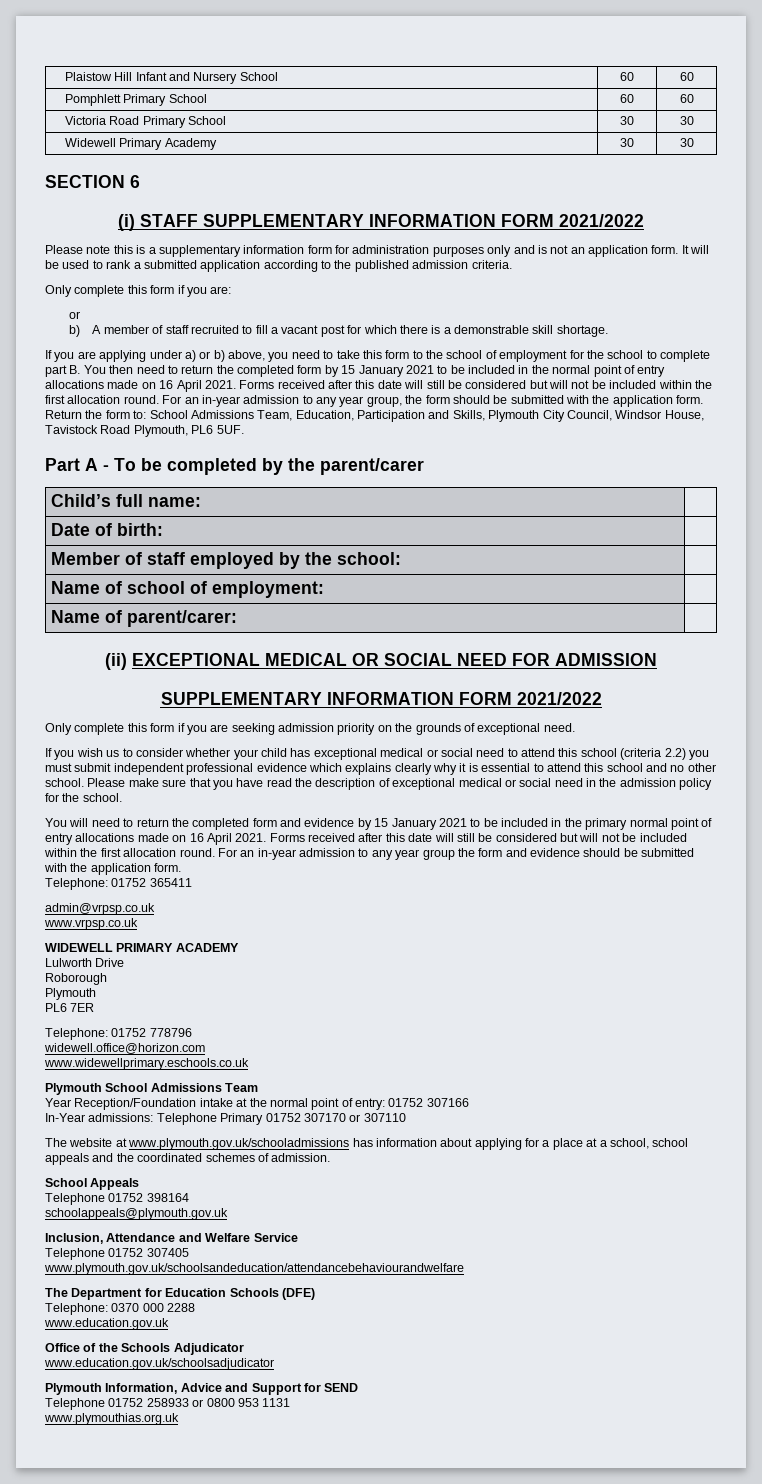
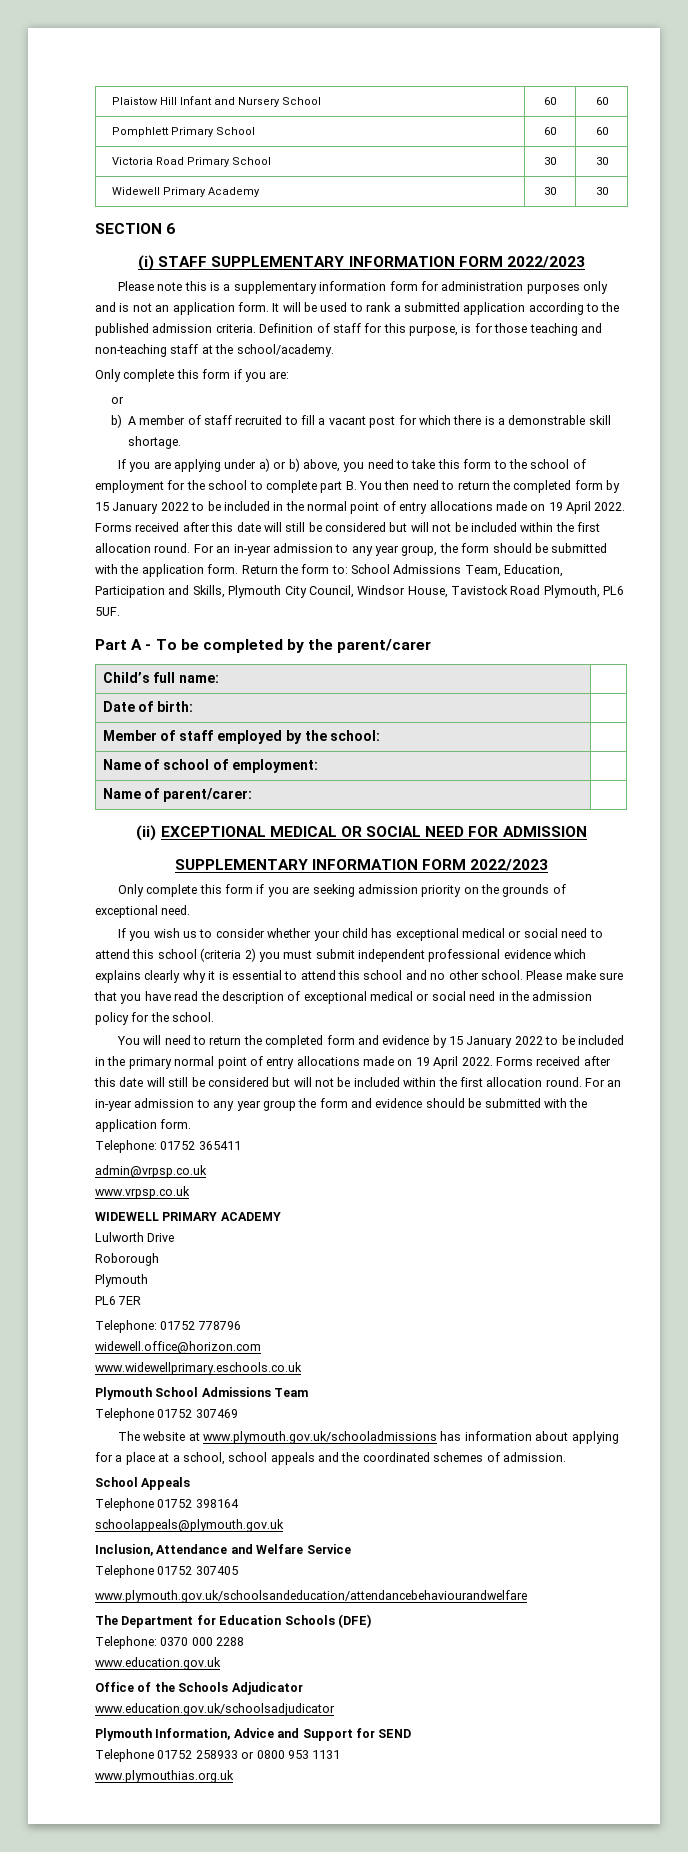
- (i) STAFF SUPPLEMENTARY INFORMATION FORM 2021/2022
+ (i) STAFF SUPPLEMENTARY INFORMATION FORM 2022/2023
+ Definition of staff for this purpose, is for those teaching and non-teaching staff at the school/academy.
- If you are applying under a) or b) above, you need to take this form to the school of employment for the school to complete part B. You then need to return the completed form by 15 January 2021 to be included in the normal point of entry allocations made on 16 April 2021.
+ If you are applying under a) or b) above, you need to take this form to the school of employment for the school to complete part B. You then need to return the completed form by 15 January 2022 to be included in the normal point of entry allocations made on 19 April 2022.
  (ii) EXCEPTIONAL MEDICAL OR SOCIAL NEED FOR ADMISSION
- SUPPLEMENTARY INFORMATION FORM 2021/2022
+ SUPPLEMENTARY INFORMATION FORM 2022/2023
- If you wish us to consider whether your child has exceptional medical or social need to attend this school (criteria 2.2) you must submit independent professional evidence which explains clearly why it is essential to attend this school and no other school.
+ If you wish us to consider whether your child has exceptional medical or social need to attend this school (criteria 2) you must submit independent professional evidence which explains clearly why it is essential to attend this school and no other school.
- You will need to return the completed form and evidence by 15 January 2021 to be included in the primary normal point of entry allocations made on 16 April 2021.
+ You will need to return the completed form and evidence by 15 January 2022 to be included in the primary normal point of entry allocations made on 19 April 2022.
- Year Reception/Foundation intake at the normal point of entry: 01752 307166
- In-Year admissions: Telephone Primary 01752 307170 or 307110
+ Telephone 01752 307469

